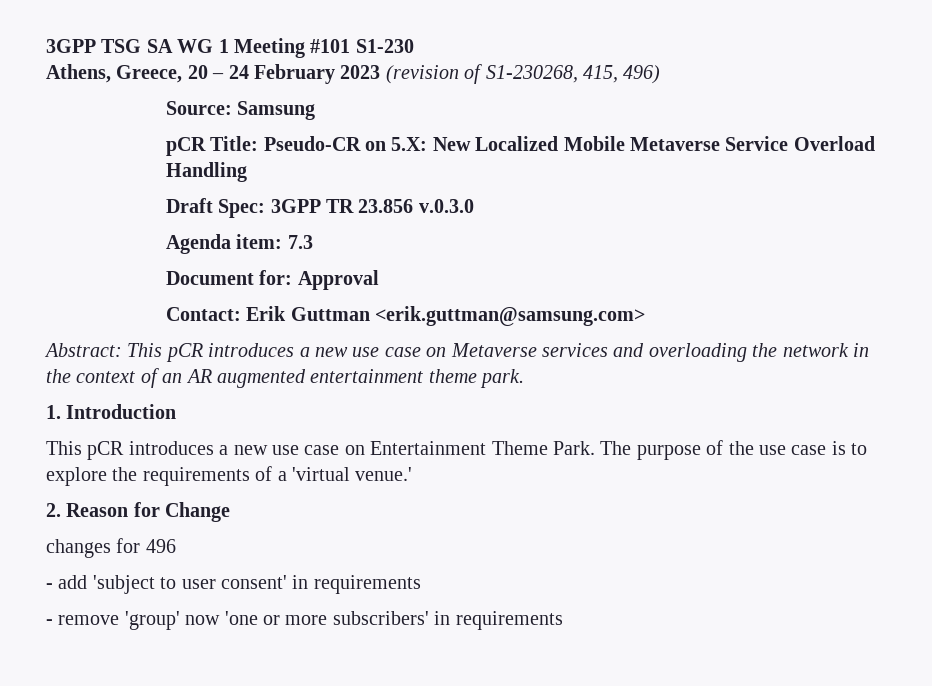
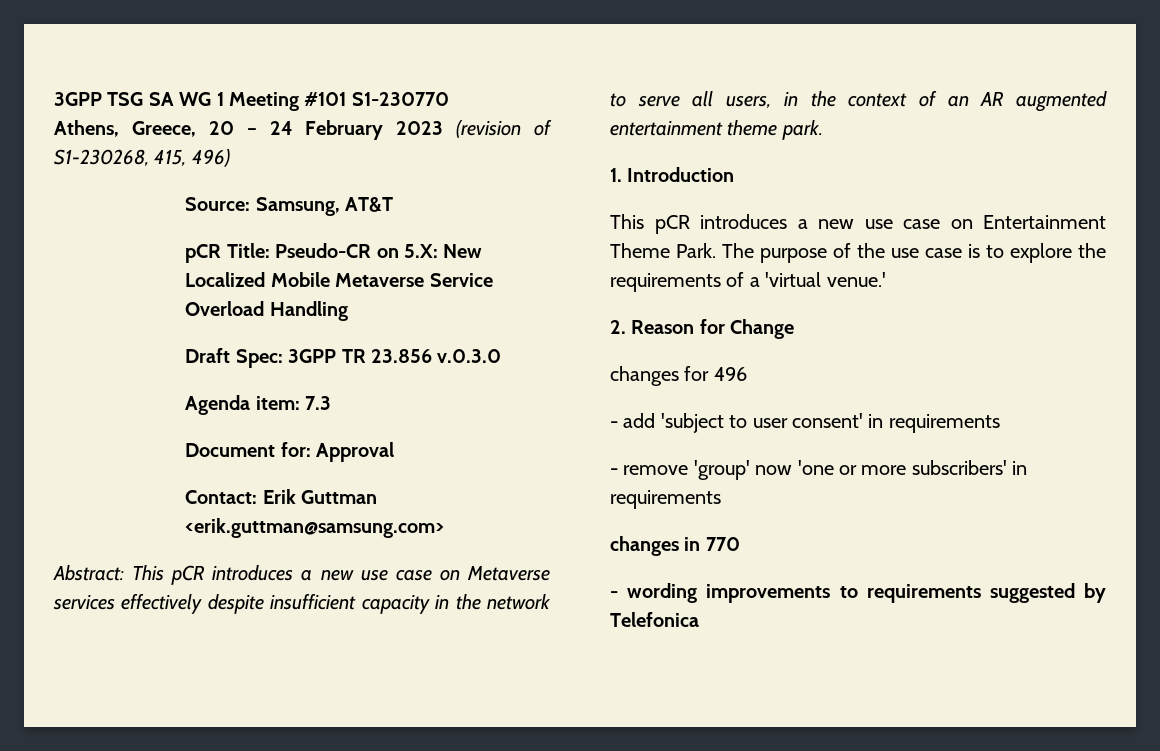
- 3GPP TSG SA WG 1 Meeting #101 S1-230
+ 3GPP TSG SA WG 1 Meeting #101 S1-230770
- Source: Samsung
+ Source: Samsung, AT&T
- Abstract: This pCR introduces a new use case on Metaverse services and overloading the network in the context of an AR augmented entertainment theme park.
+ Abstract: This pCR introduces a new use case on Metaverse services effectively despite insufficient capacity in the network to serve all users, in the context of an AR augmented entertainment theme park.
+ changes in 770
+ - wording improvements to requirements suggested by Telefonica

